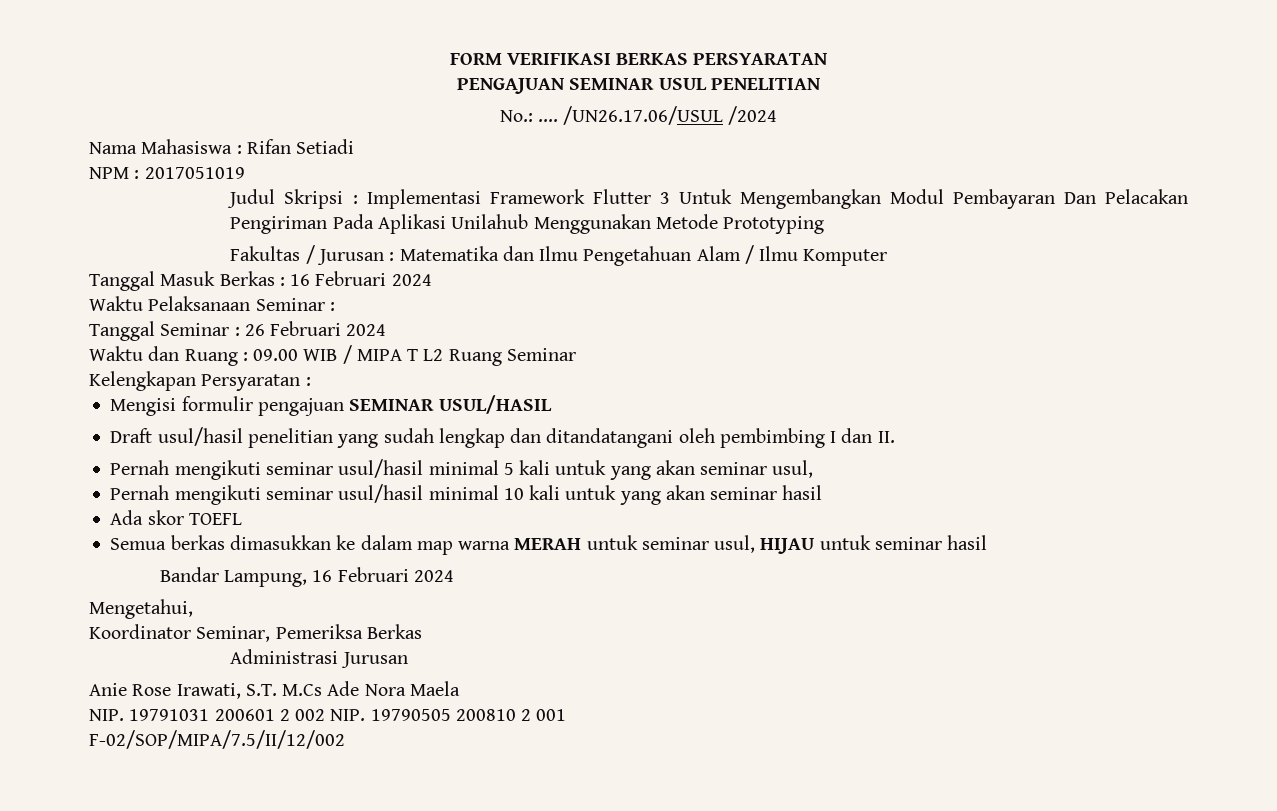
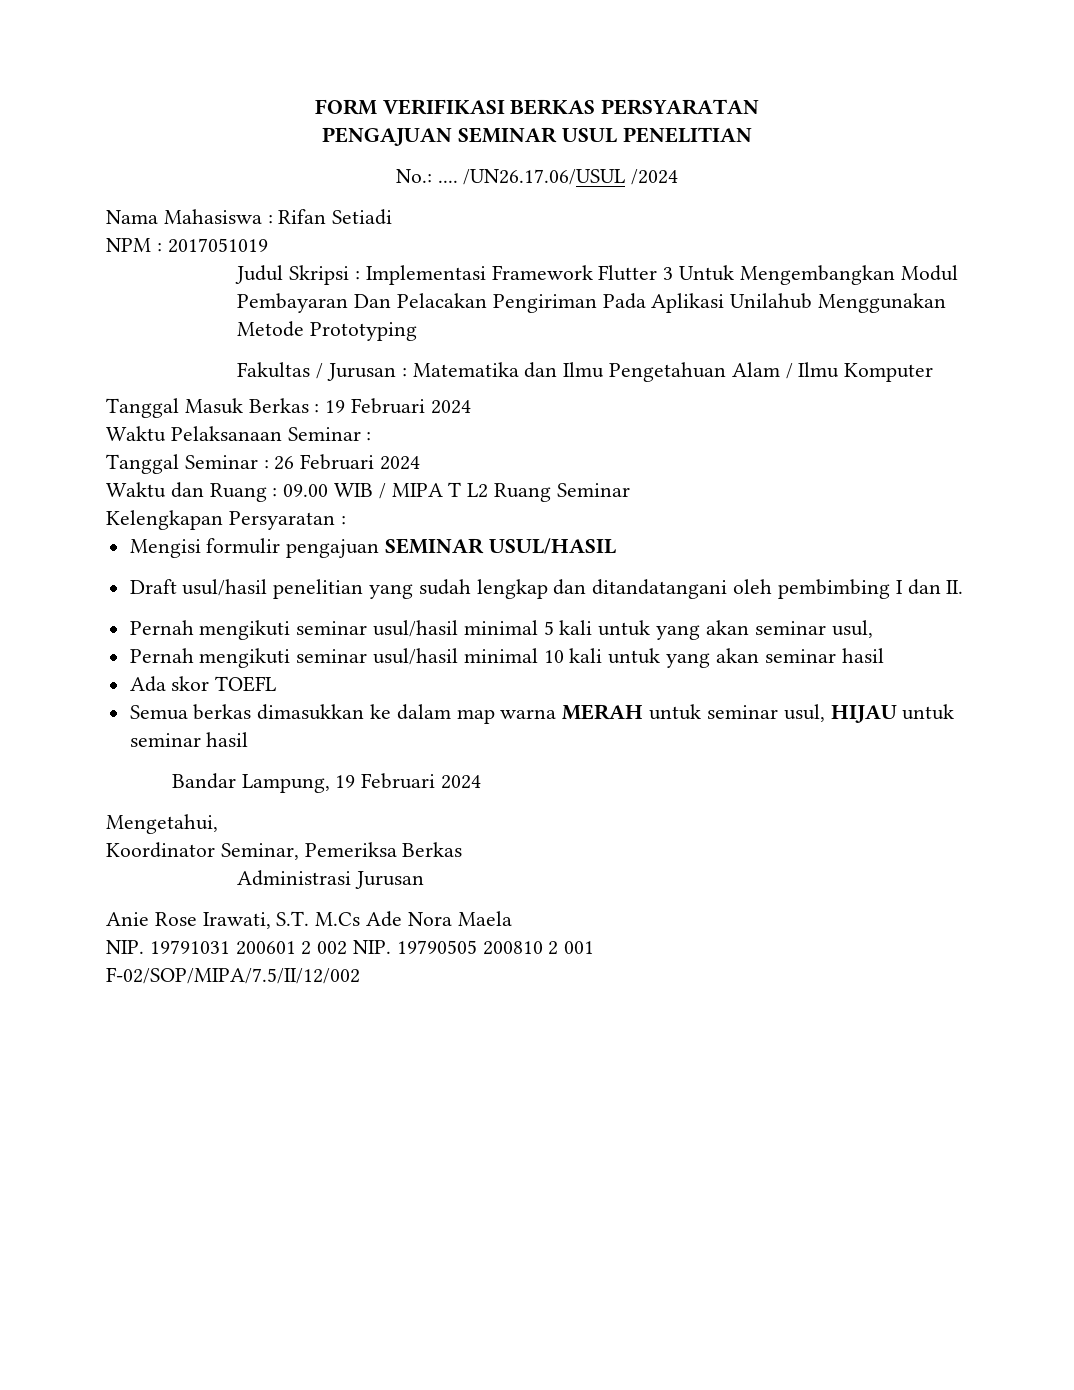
- Tanggal Masuk Berkas : 16 Februari 2024
+ Tanggal Masuk Berkas : 19 Februari 2024
- Bandar Lampung, 16 Februari 2024
+ Bandar Lampung, 19 Februari 2024

